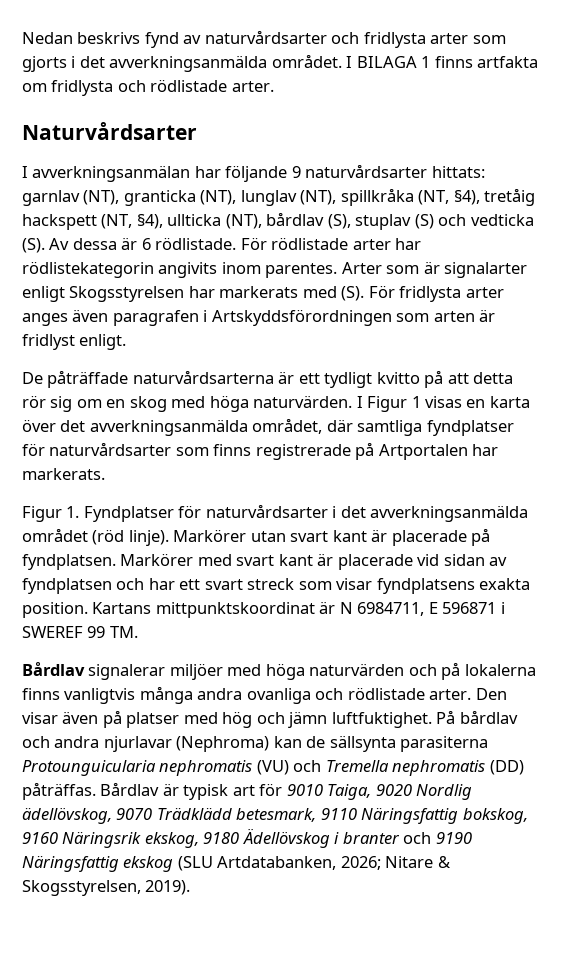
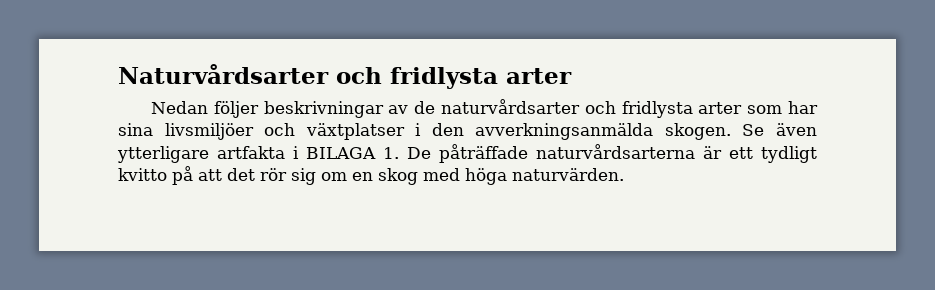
- Nedan beskrivs fynd av naturvårdsarter och fridlysta arter som gjorts i det avverkningsanmälda området. I BILAGA 1 finns artfakta om fridlysta och rödlistade arter.
- Naturvårdsarter
- I avverkningsanmälan har följande 9 naturvårdsarter hittats: garnlav (NT), granticka (NT), lunglav (NT), spillkråka (NT, §4), tretåig hackspett (NT, §4), ullticka (NT), bårdlav (S), stuplav (S) och vedticka (S). Av dessa är 6 rödlistade. För rödlistade arter har rödlistekategorin angivits inom parentes. Arter som är signalarter enligt Skogsstyrelsen har markerats med (S). För fridlysta arter anges även paragrafen i Artskyddsförordningen som arten är fridlyst enligt.
- De påträffade naturvårdsarterna är ett tydligt kvitto på att detta rör sig om en skog med höga naturvärden. I Figur 1 visas en karta över det avverkningsanmälda området, där samtliga fyndplatser för naturvårdsarter som finns registrerade på Artportalen har markerats.
- Figur 1. Fyndplatser för naturvårdsarter i det avverkningsanmälda området (röd linje). Markörer utan svart kant är placerade på fyndplatsen. Markörer med svart kant är placerade vid sidan av fyndplatsen och har ett svart streck som visar fyndplatsens exakta position. Kartans mittpunktskoordinat är N 6984711, E 596871 i SWEREF 99 TM.
- Bårdlav signalerar miljöer med höga naturvärden och på lokalerna finns vanligtvis många andra ovanliga och rödlistade arter. Den visar även på platser med hög och jämn luftfuktighet. På bårdlav och andra njurlavar (Nephroma) kan de sällsynta parasiterna Protounguicularia nephromatis (VU) och Tremella nephromatis (DD) påträffas. Bårdlav är typisk art för 9010 Taiga, 9020 Nordlig ädellövskog, 9070 Trädklädd betesmark, 9110 Näringsfattig bokskog, 9160 Näringsrik ekskog, 9180 Ädellövskog i branter och 9190 Näringsfattig ekskog (SLU Artdatabanken, 2026; Nitare & Skogsstyrelsen, 2019).
+ Naturvårdsarter och fridlysta arter
+ Nedan följer beskrivningar av de naturvårdsarter och fridlysta arter som har sina livsmiljöer och växtplatser i den avverkningsanmälda skogen. Se även ytterligare artfakta i BILAGA 1. De påträffade naturvårdsarterna är ett tydligt kvitto på att det rör sig om en skog med höga naturvärden.

